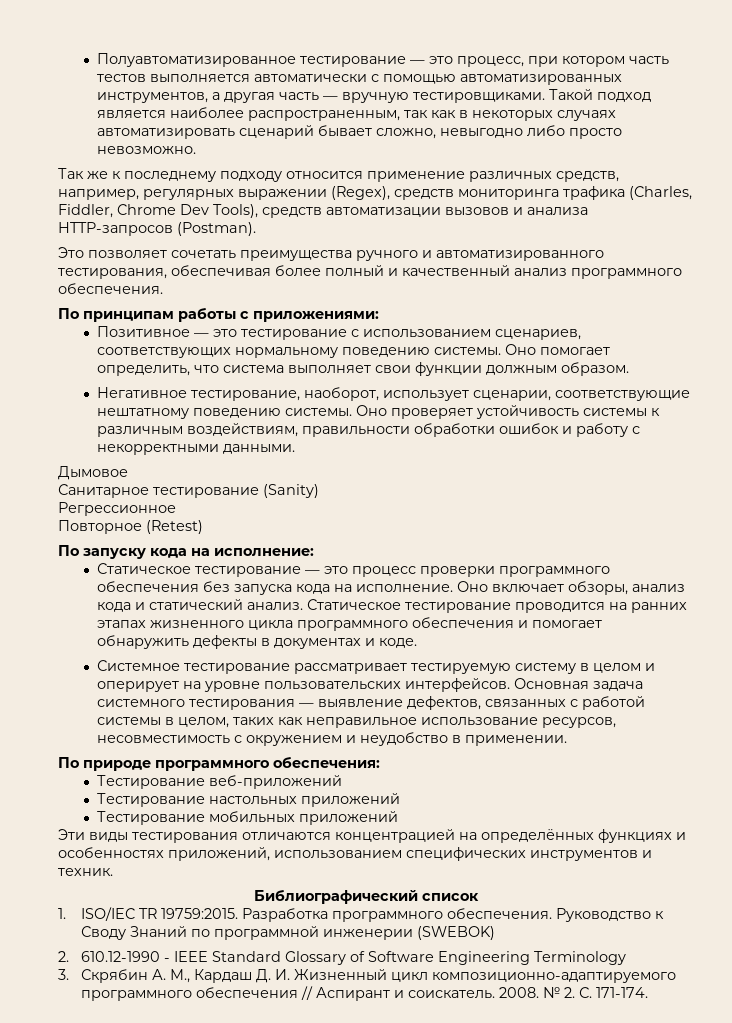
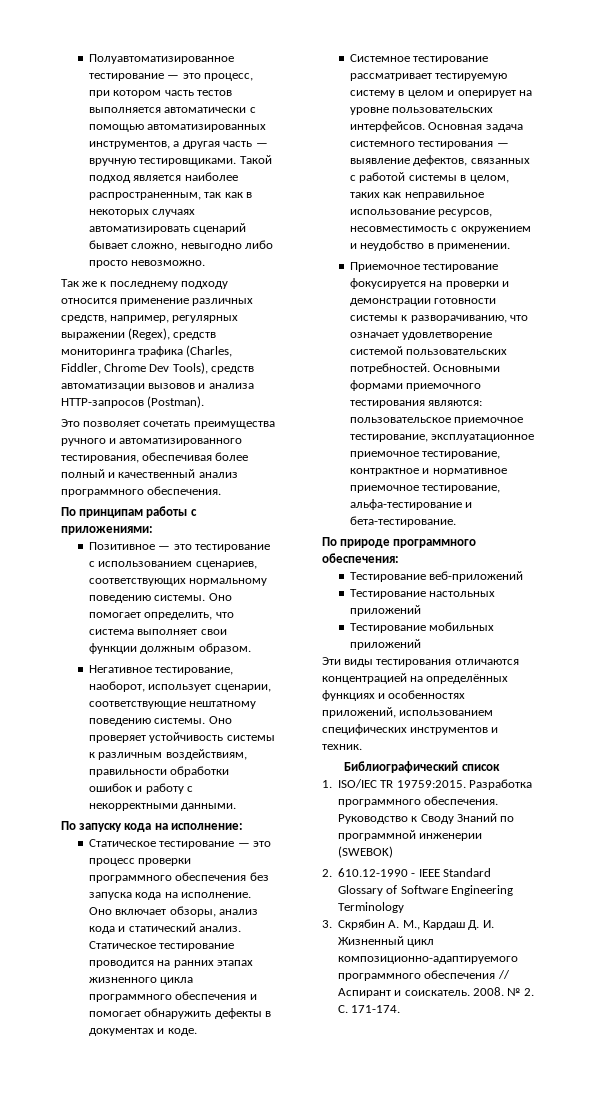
- Дымовое
- Санитарное тестирование (Sanity)
- Регрессионное
- Повторное (Retest)
+ Приемочное тестирование фокусируется на проверки и демонстрации готовности системы к разворачиванию, что означает удовлетворение системой пользовательских потребностей. Основными формами приемочного тестирования являются: пользовательское приемочное тестирование, эксплуатационное приемочное тестирование, контрактное и нормативное приемочное тестирование, альфа-тестирование и бета-тестирование.

